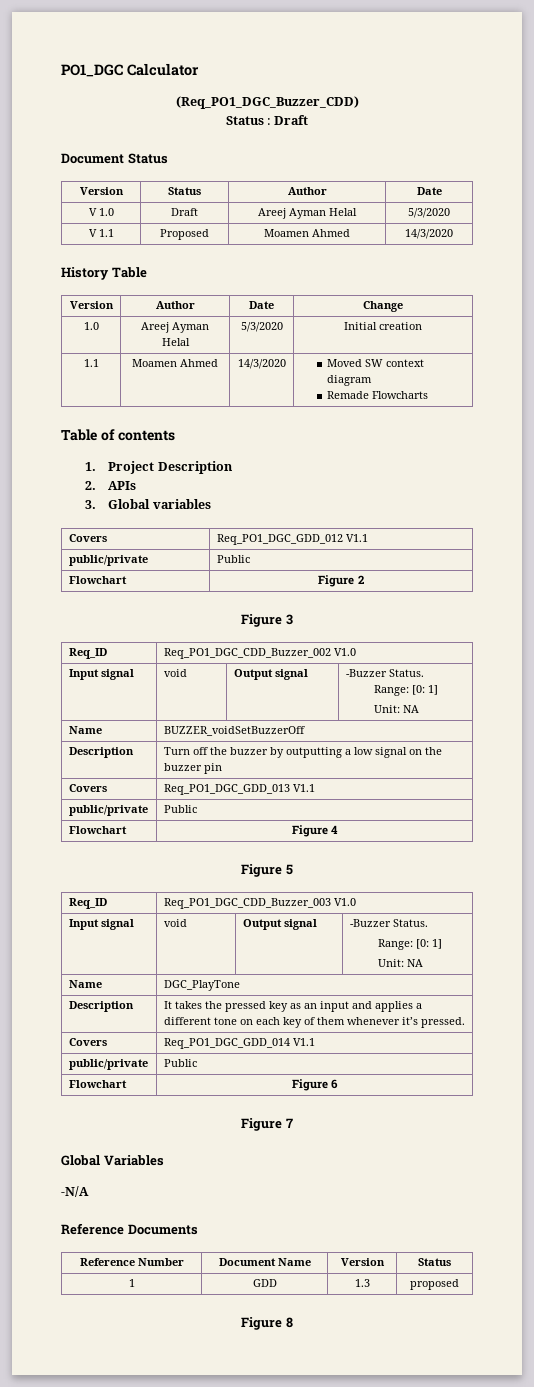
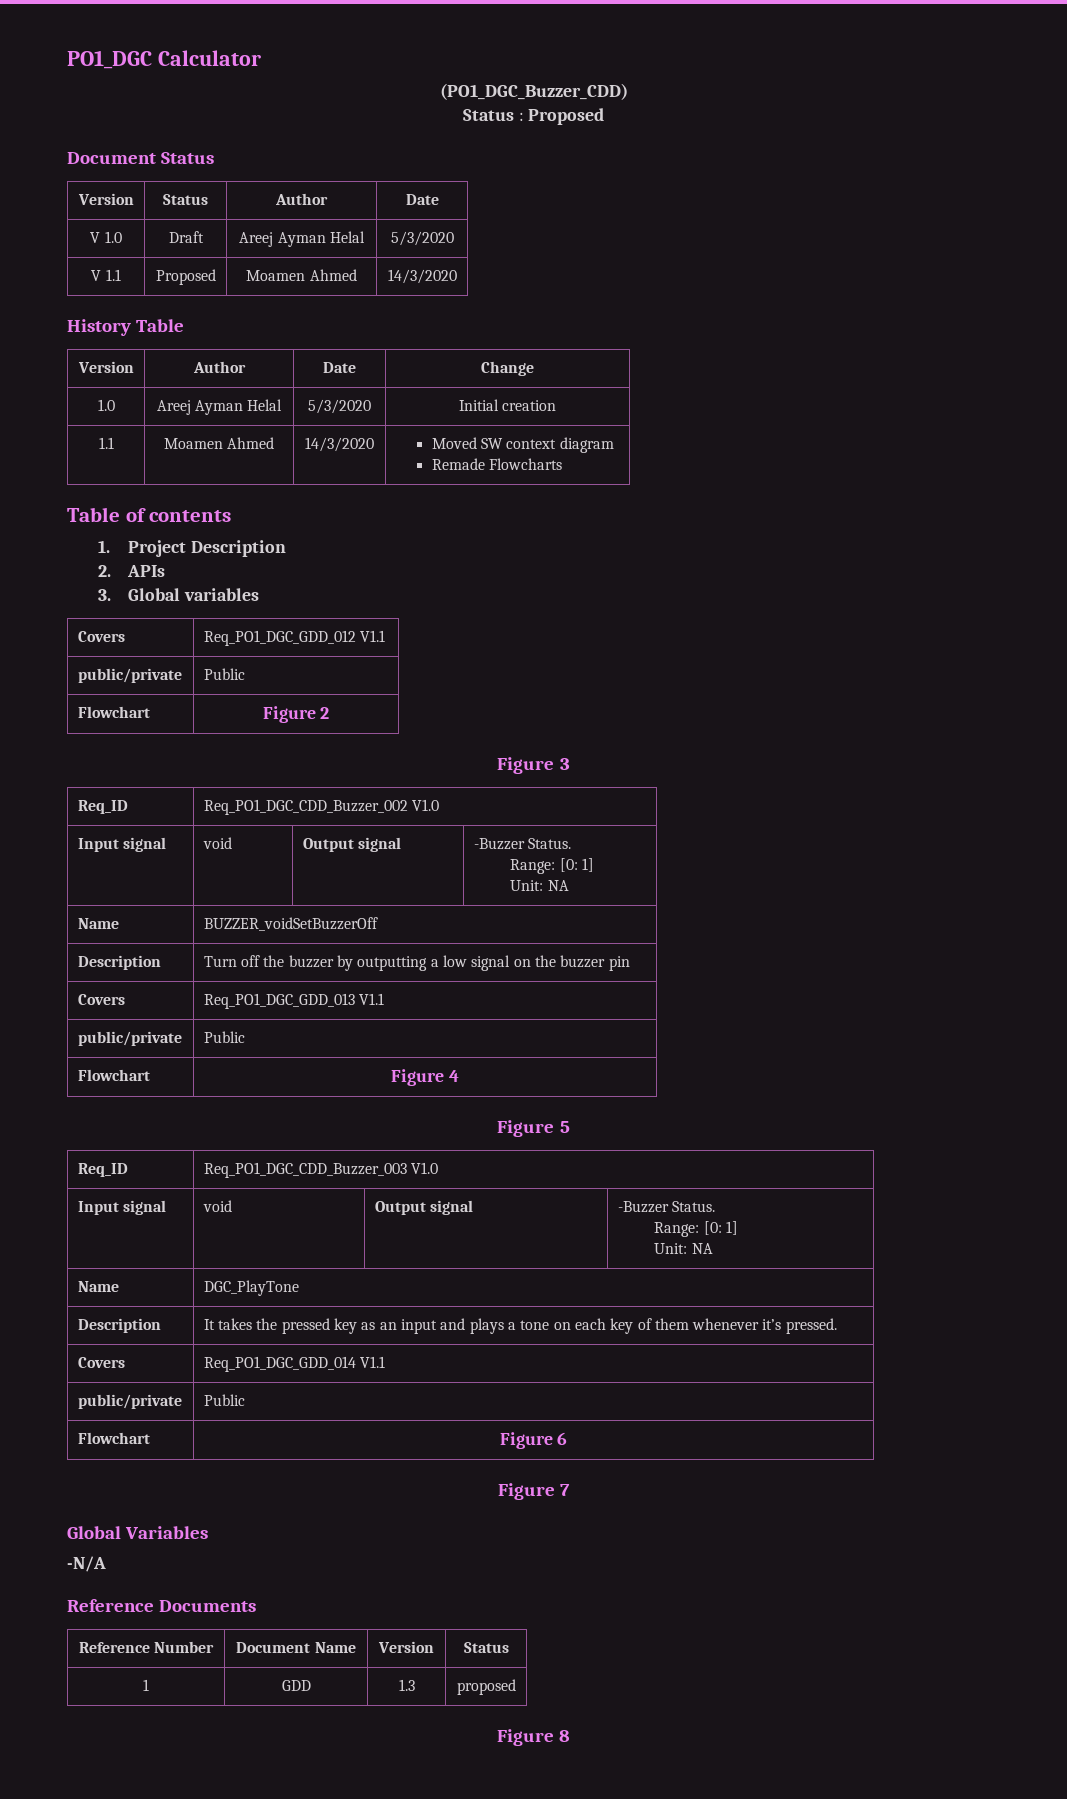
- (Req_PO1_DGC_Buzzer_CDD)
+ (PO1_DGC_Buzzer_CDD)
- Status : Draft
+ Status : Proposed
- Description | It takes the pressed key as an input and applies a different tone on each key of them whenever it’s pressed.
+ Description | It takes the pressed key as an input and plays a tone on each key of them whenever it’s pressed.

